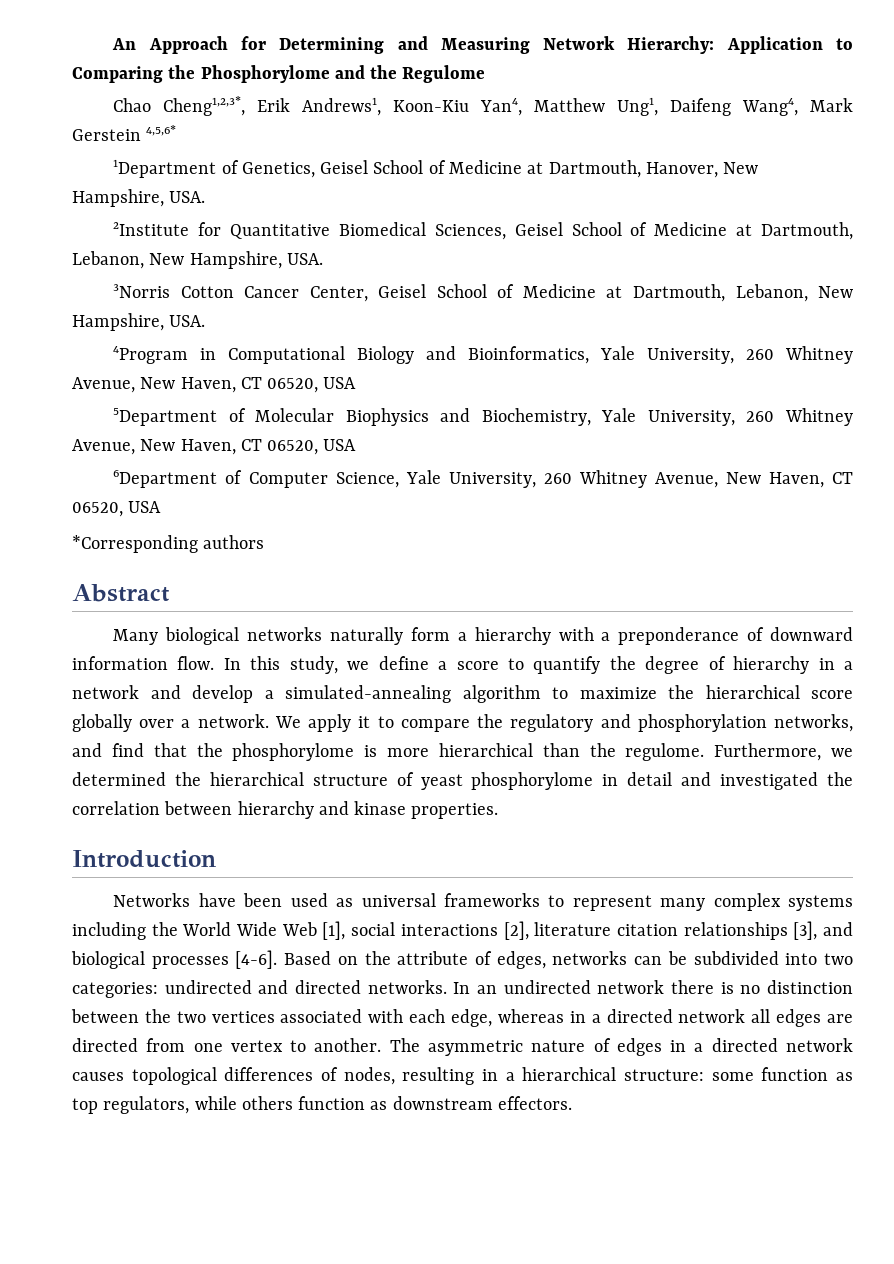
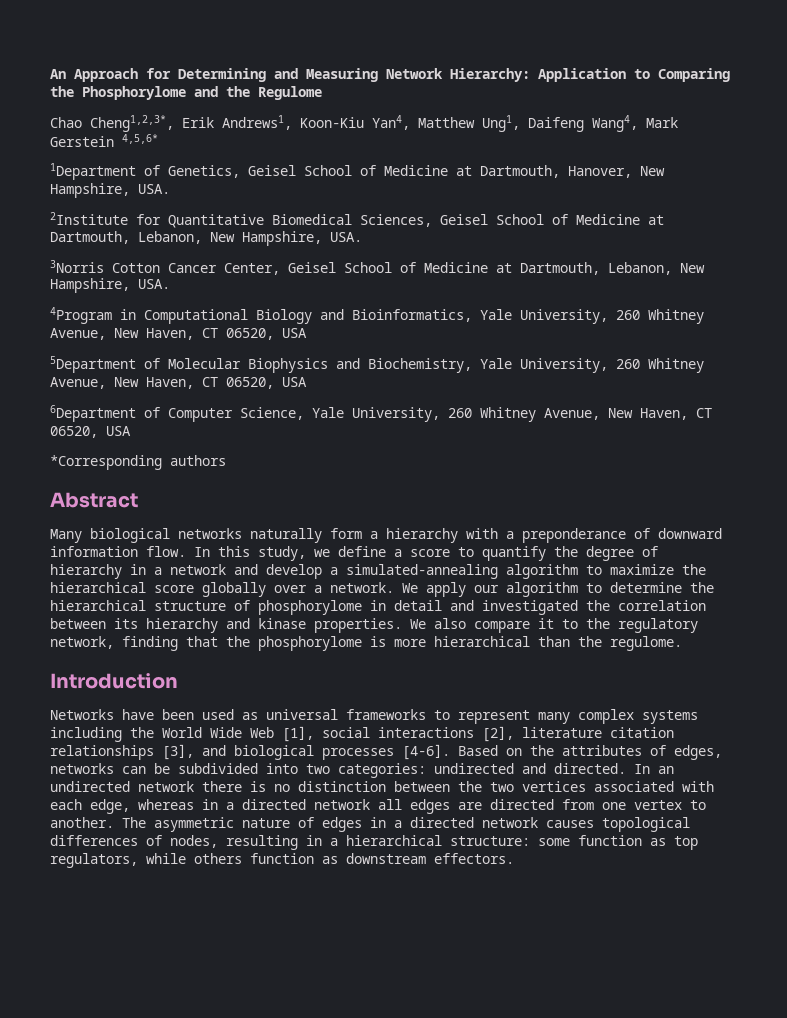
- We apply it to compare the regulatory and phosphorylation networks, and find that the phosphorylome is more hierarchical than the regulome. Furthermore, we determined the hierarchical structure of yeast phosphorylome in detail and investigated the correlation between hierarchy and kinase properties.
+ We apply our algorithm to determine the hierarchical structure of phosphorylome in detail and investigated the correlation between its hierarchy and kinase properties. We also compare it to the regulatory network, finding that the phosphorylome is more hierarchical than the regulome.
- Based on the attribute of edges, networks can be subdivided into two categories: undirected and directed networks.
+ Based on the attributes of edges, networks can be subdivided into two categories: undirected and directed.

